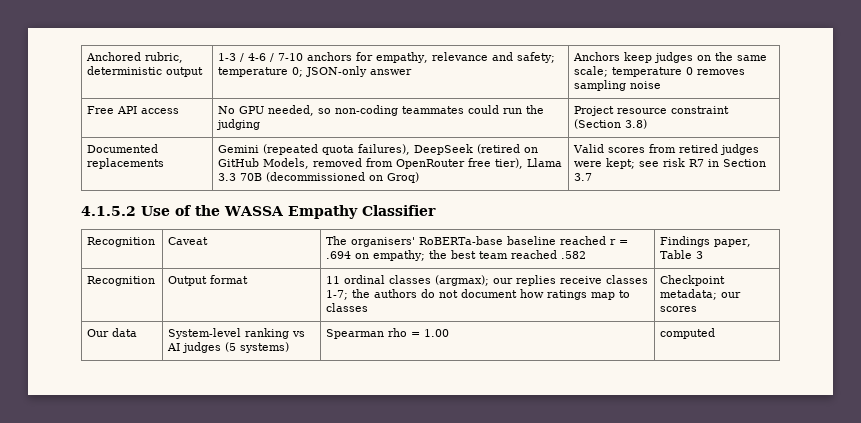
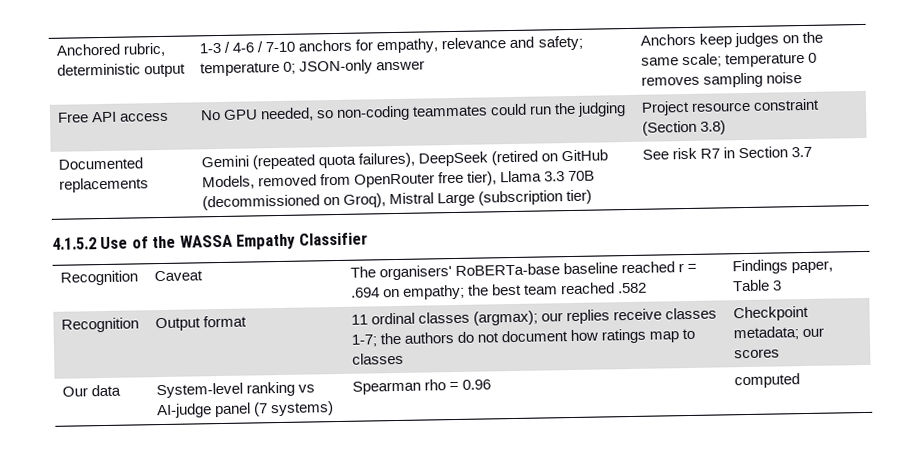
- Documented replacements | Gemini (repeated quota failures), DeepSeek (retired on GitHub Models, removed from OpenRouter free tier), Llama 3.3 70B (decommissioned on Groq) | Valid scores from retired judges were kept; see risk R7 in Section 3.7
+ Documented replacements | Gemini (repeated quota failures), DeepSeek (retired on GitHub Models, removed from OpenRouter free tier), Llama 3.3 70B (decommissioned on Groq), Mistral Large (subscription tier) | See risk R7 in Section 3.7
- Our data | System-level ranking vs AI judges (5 systems) | Spearman rho = 1.00 | computed
+ Our data | System-level ranking vs AI-judge panel (7 systems) | Spearman rho = 0.96 | computed

